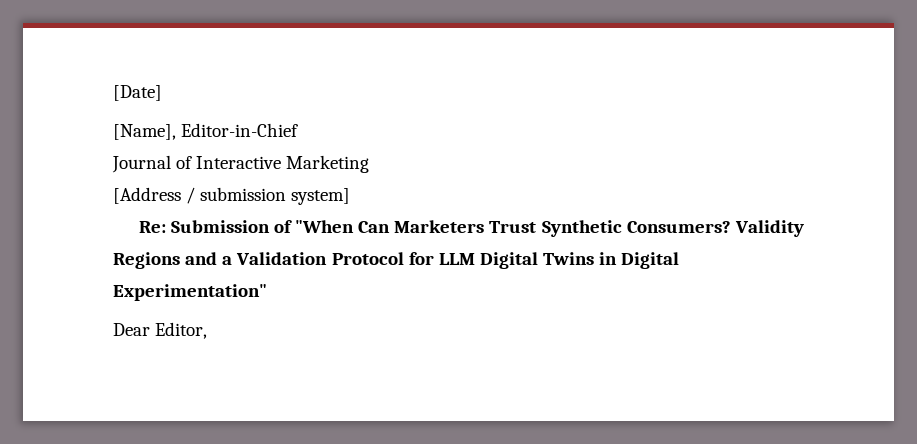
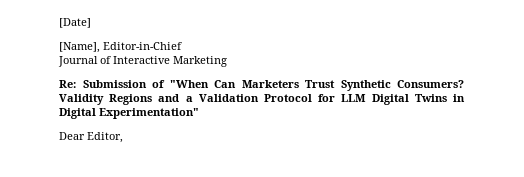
- [Address / submission system]

